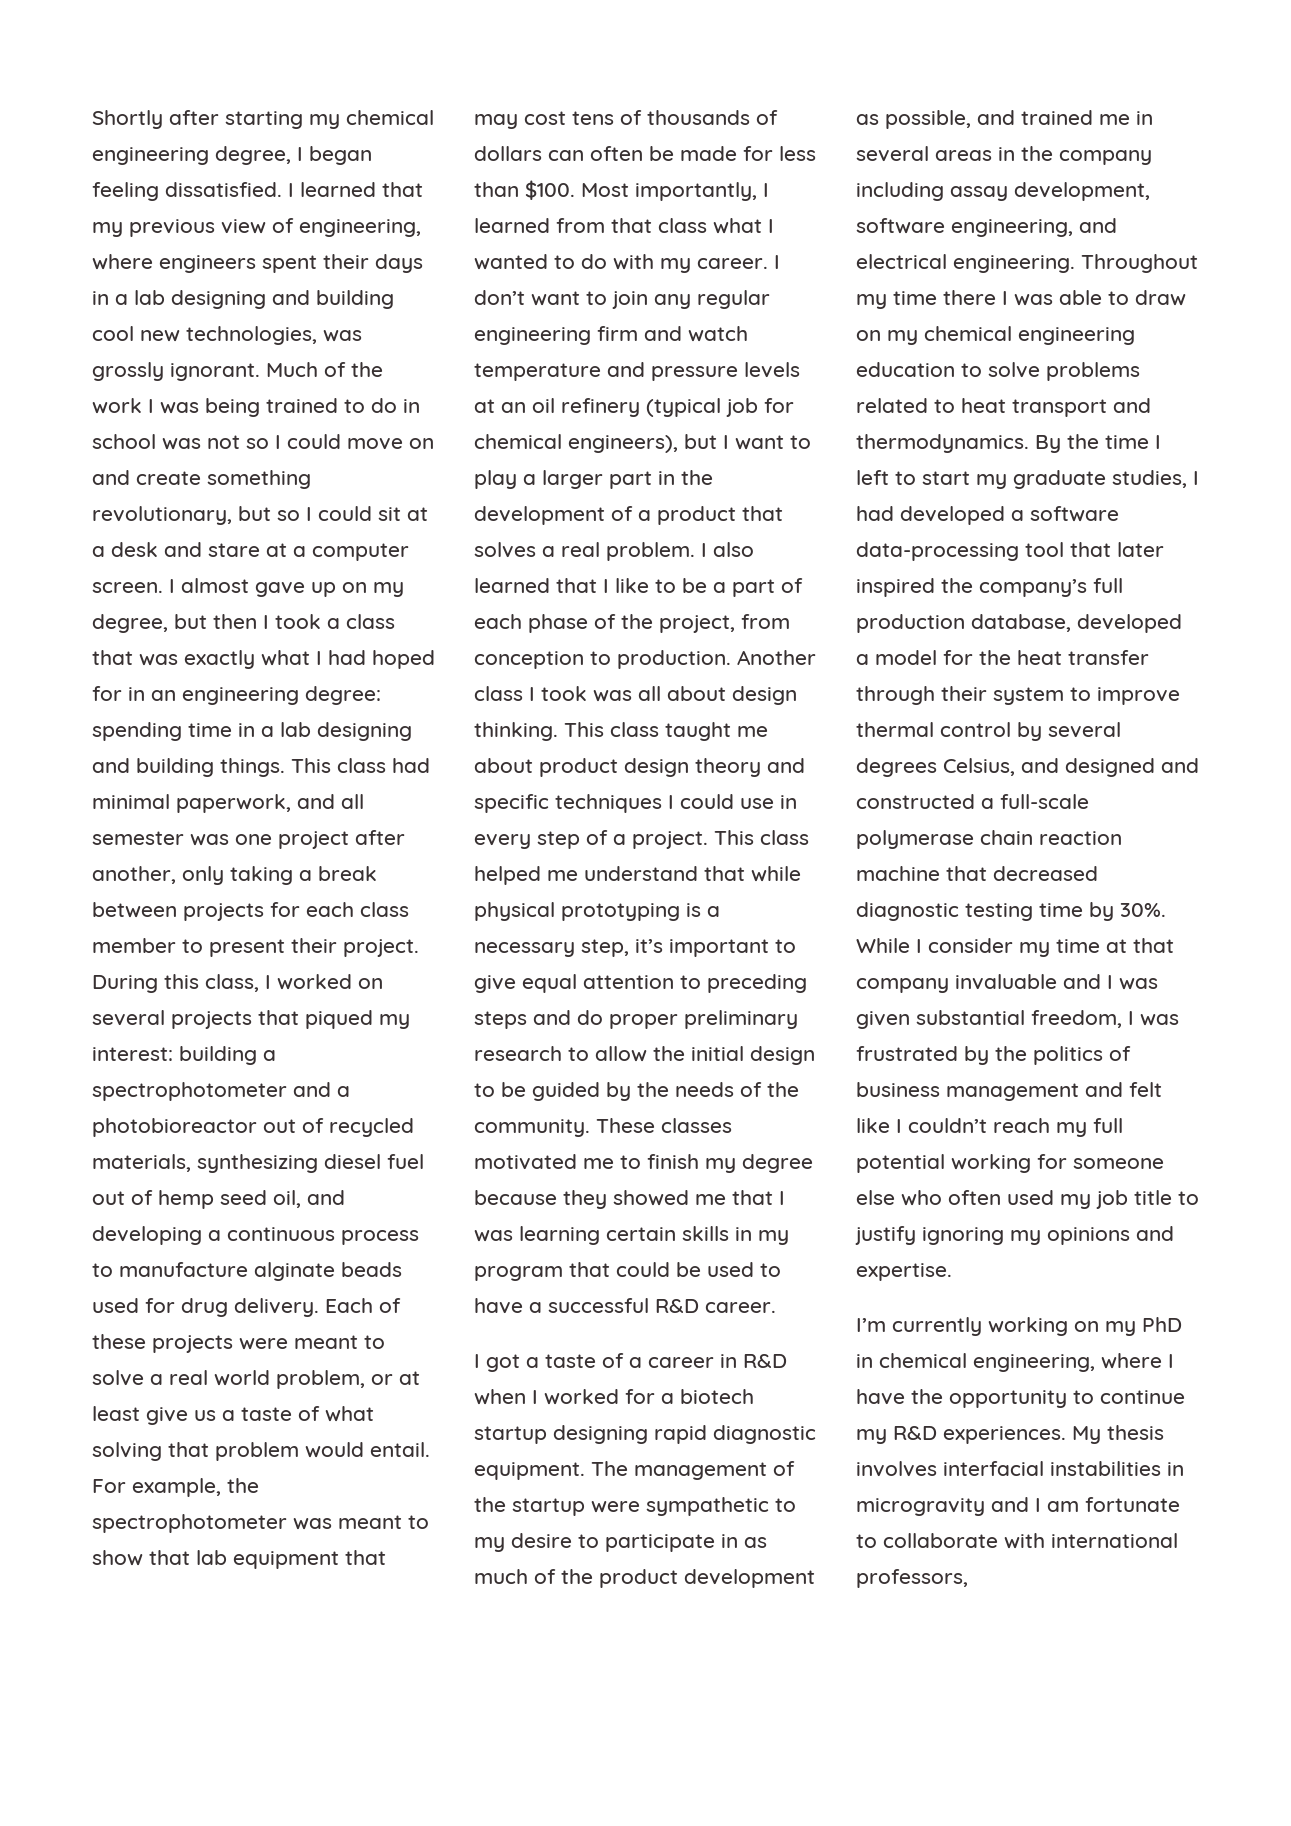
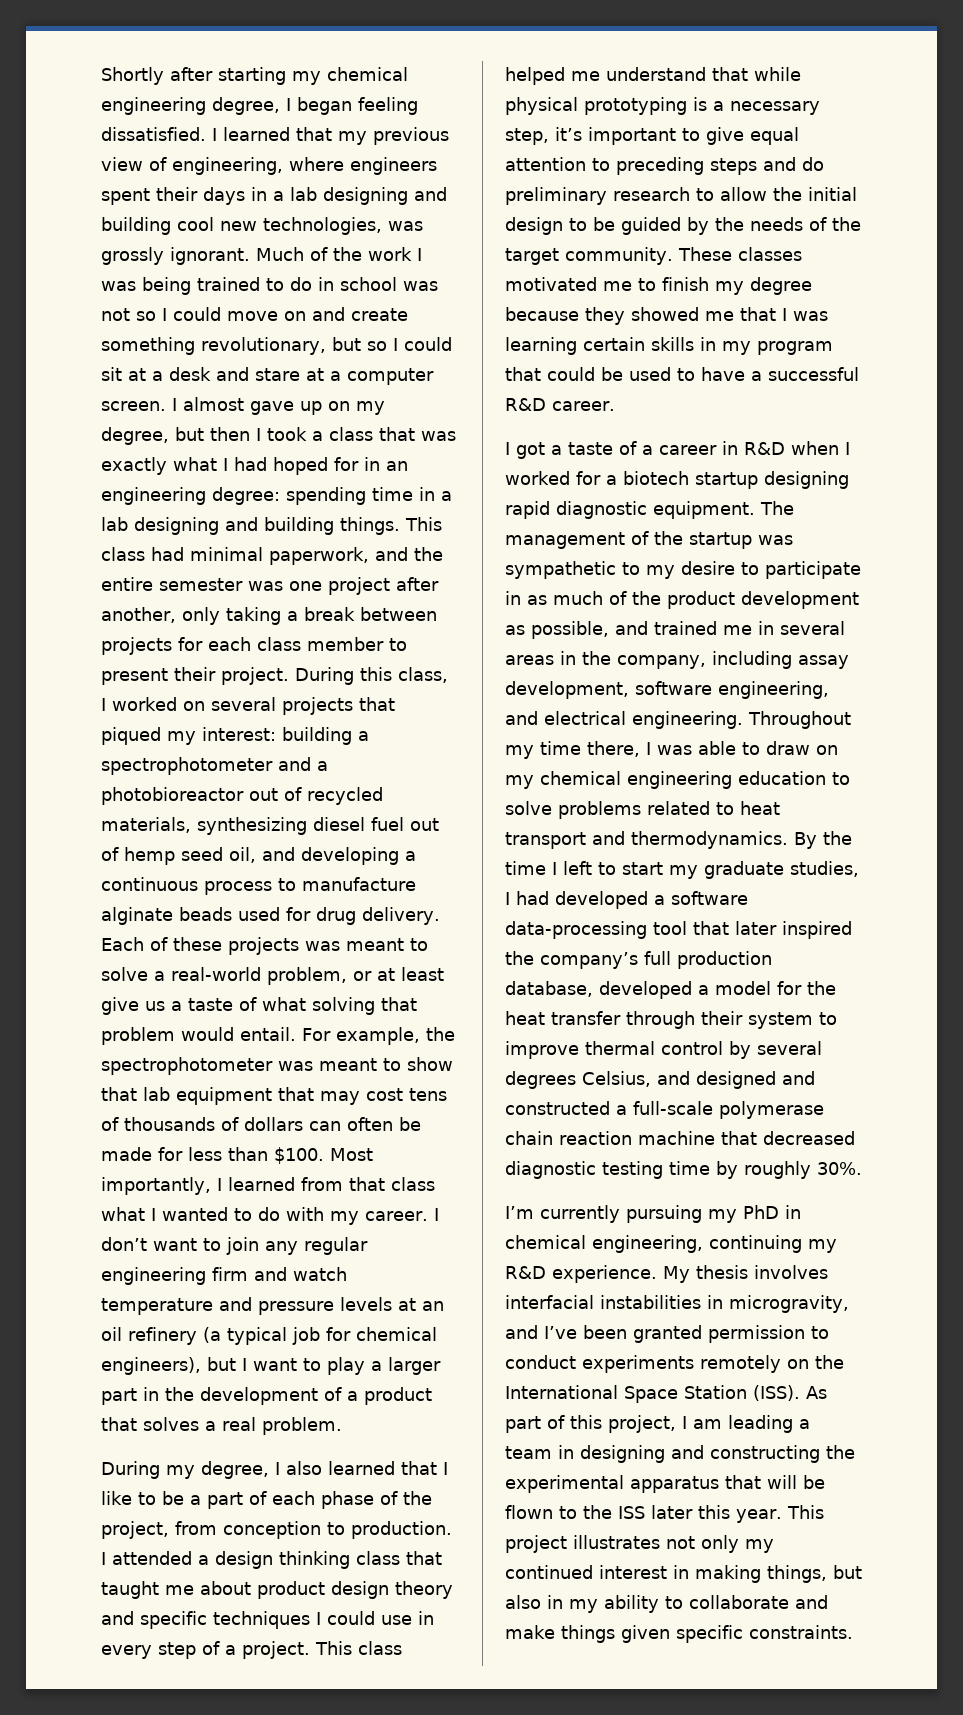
- This class had minimal paperwork, and all semester was one project after another, only taking a break between projects for each class member to present their project.
+ This class had minimal paperwork, and the entire semester was one project after another, only taking a break between projects for each class member to present their project.
- Each of these projects were meant to solve a real world problem, or at least give us a taste of what solving that problem would entail.
+ Each of these projects was meant to solve a real-world problem, or at least give us a taste of what solving that problem would entail.
- I don’t want to join any regular engineering firm and watch temperature and pressure levels at an oil refinery (typical job for chemical engineers), but I want to play a larger part in the development of a product that solves a real problem. I also learned that I like to be a part of each phase of the project, from conception to production.
+ I don’t want to join any regular engineering firm and watch temperature and pressure levels at an oil refinery (a typical job for chemical engineers), but I want to play a larger part in the development of a product that solves a real problem.
+ During my degree, I also learned that I like to be a part of each phase of the project, from conception to production.
- Another class I took was all about design thinking. This class taught me about product design theory and specific techniques I could use in every step of a project.
+ I attended a design thinking class that taught me about product design theory and specific techniques I could use in every step of a project.
- This class helped me understand that while physical prototyping is a necessary step, it’s important to give equal attention to preceding steps and do proper preliminary research to allow the initial design to be guided by the needs of the community.
+ This class helped me understand that while physical prototyping is a necessary step, it’s important to give equal attention to preceding steps and do preliminary research to allow the initial design to be guided by the needs of the target community.
- The management of the startup were sympathetic to my desire to participate in as much of the product development as possible, and trained me in several areas in the company including assay development, software engineering, and electrical engineering.
+ The management of the startup was sympathetic to my desire to participate in as much of the product development as possible, and trained me in several areas in the company, including assay development, software engineering, and electrical engineering.
- Throughout my time there I was able to draw on my chemical engineering education to solve problems related to heat transport and thermodynamics.
+ Throughout my time there, I was able to draw on my chemical engineering education to solve problems related to heat transport and thermodynamics.
- By the time I left to start my graduate studies, I had developed a software data-processing tool that later inspired the company’s full production database, developed a model for the heat transfer through their system to improve thermal control by several degrees Celsius, and designed and constructed a full-scale polymerase chain reaction machine that decreased diagnostic testing time by 30%. While I consider my time at that company invaluable and I was given substantial freedom, I was frustrated by the politics of business management and felt like I couldn’t reach my full potential working for someone else who often used my job title to justify ignoring my opinions and expertise.
+ By the time I left to start my graduate studies, I had developed a software data-processing tool that later inspired the company’s full production database, developed a model for the heat transfer through their system to improve thermal control by several degrees Celsius, and designed and constructed a full-scale polymerase chain reaction machine that decreased diagnostic testing time by roughly 30%.
- I’m currently working on my PhD in chemical engineering, where I have the opportunity to continue my R&D experiences.
+ I’m currently pursuing my PhD in chemical engineering, continuing my R&D experience.
- My thesis involves interfacial instabilities in microgravity and I am fortunate to collaborate with international professors,
+ My thesis involves interfacial instabilities in microgravity, and I’ve been granted permission to conduct experiments remotely on the International Space Station (ISS). As part of this project, I am leading a team in designing and constructing the experimental apparatus that will be flown to the ISS later this year. This project illustrates not only my continued interest in making things, but also in my ability to collaborate and make things given specific constraints.

